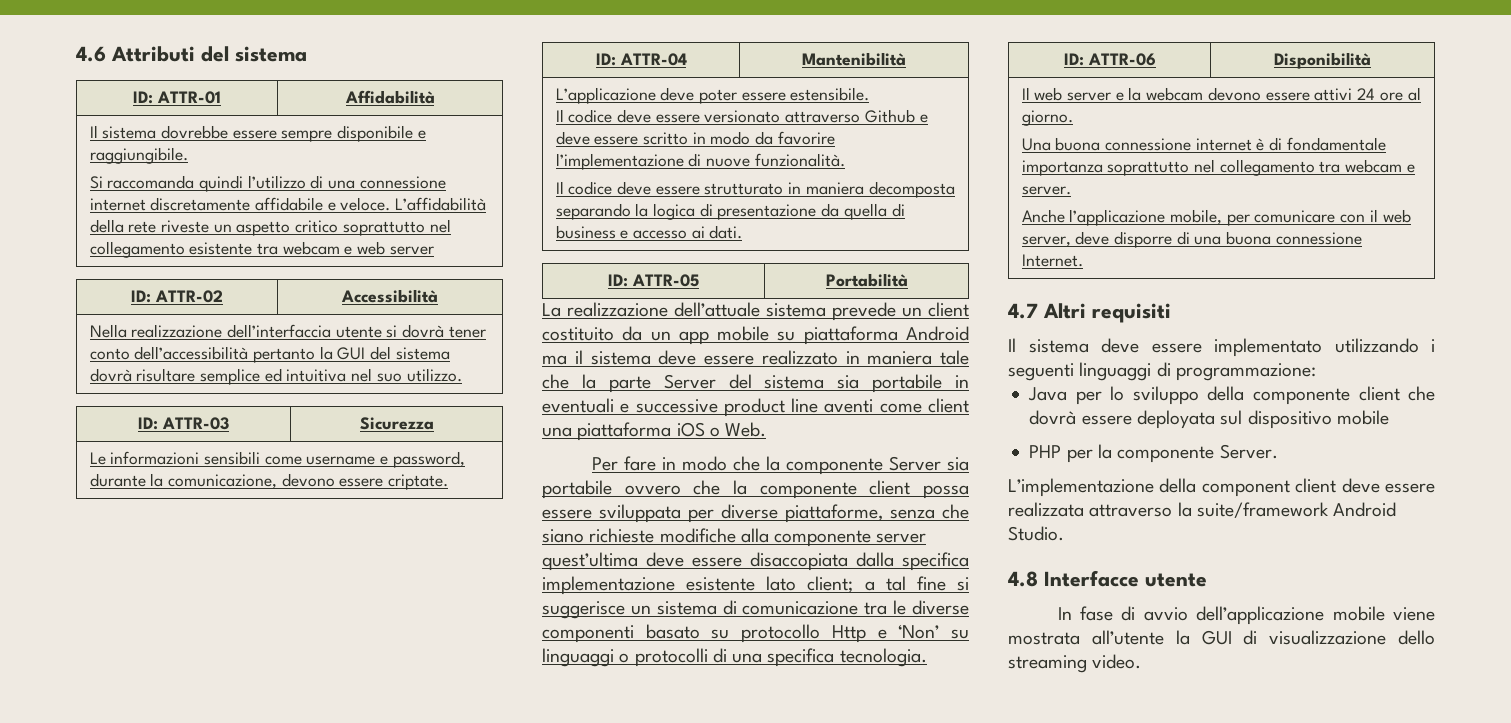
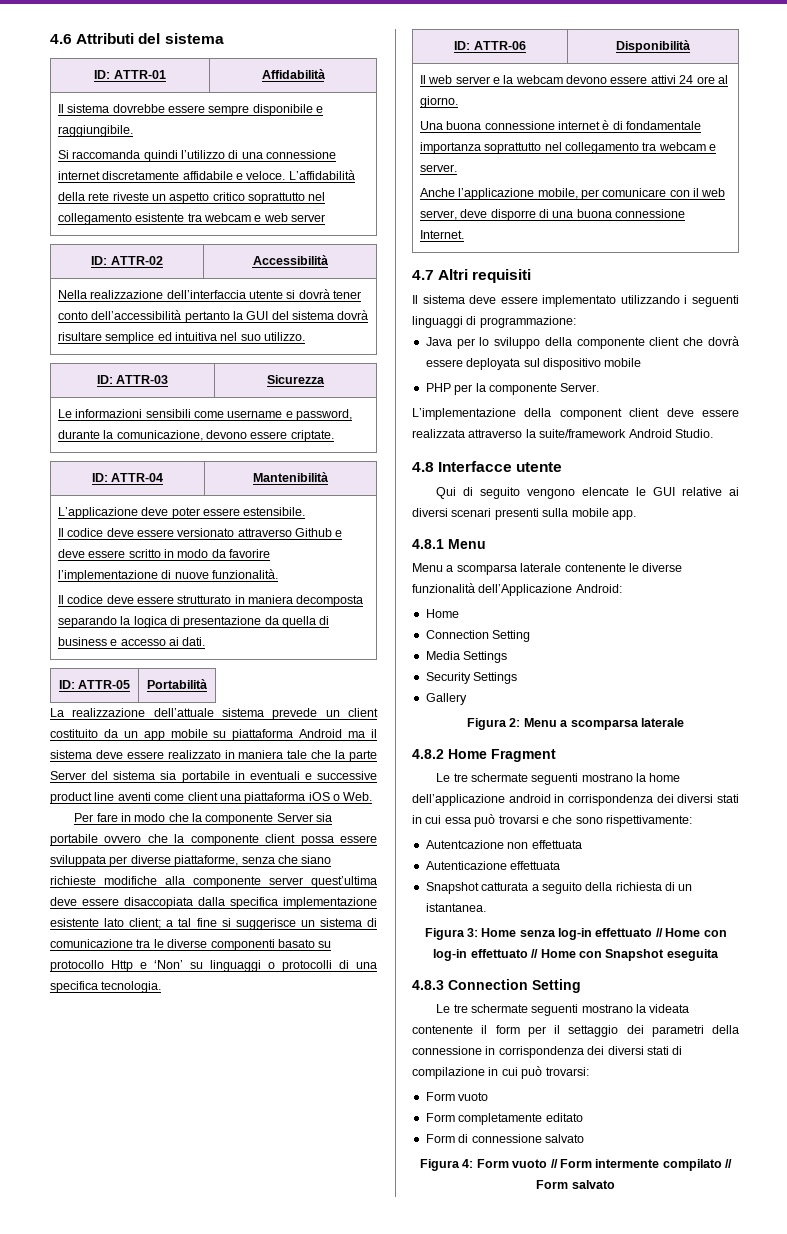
- In fase di avvio dell’applicazione mobile viene mostrata all’utente la GUI di visualizzazione dello streaming video.
+ Qui di seguito vengono elencate le GUI relative ai diversi scenari presenti sulla mobile app.
+ 4.8.1 Menu
+ Menu a scomparsa laterale contenente le diverse funzionalità dell’Applicazione Android:
+ Home
+ Connection Setting
+ Media Settings
+ Security Settings
+ Gallery
+ Figura 2: Menu a scomparsa laterale
+ 4.8.2 Home Fragment
+ Le tre schermate seguenti mostrano la home dell’applicazione android in corrispondenza dei diversi stati in cui essa può trovarsi e che sono rispettivamente:
+ Autentcazione non effettuata
+ Autenticazione effettuata
+ Snapshot catturata a seguito della richiesta di un istantanea.
+ Figura 3: Home senza log-in effettuato // Home con log-in effettuato // Home con Snapshot eseguita
+ 4.8.3 Connection Setting
+ Le tre schermate seguenti mostrano la videata contenente il form per il settaggio dei parametri della connessione in corrispondenza dei diversi stati di compilazione in cui può trovarsi:
+ Form vuoto
+ Form completamente editato
+ Form di connessione salvato
+ Figura 4: Form vuoto // Form intermente compilato // Form salvato

